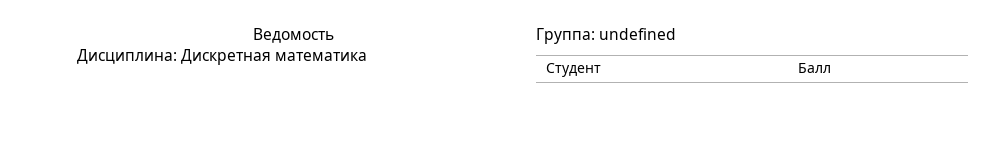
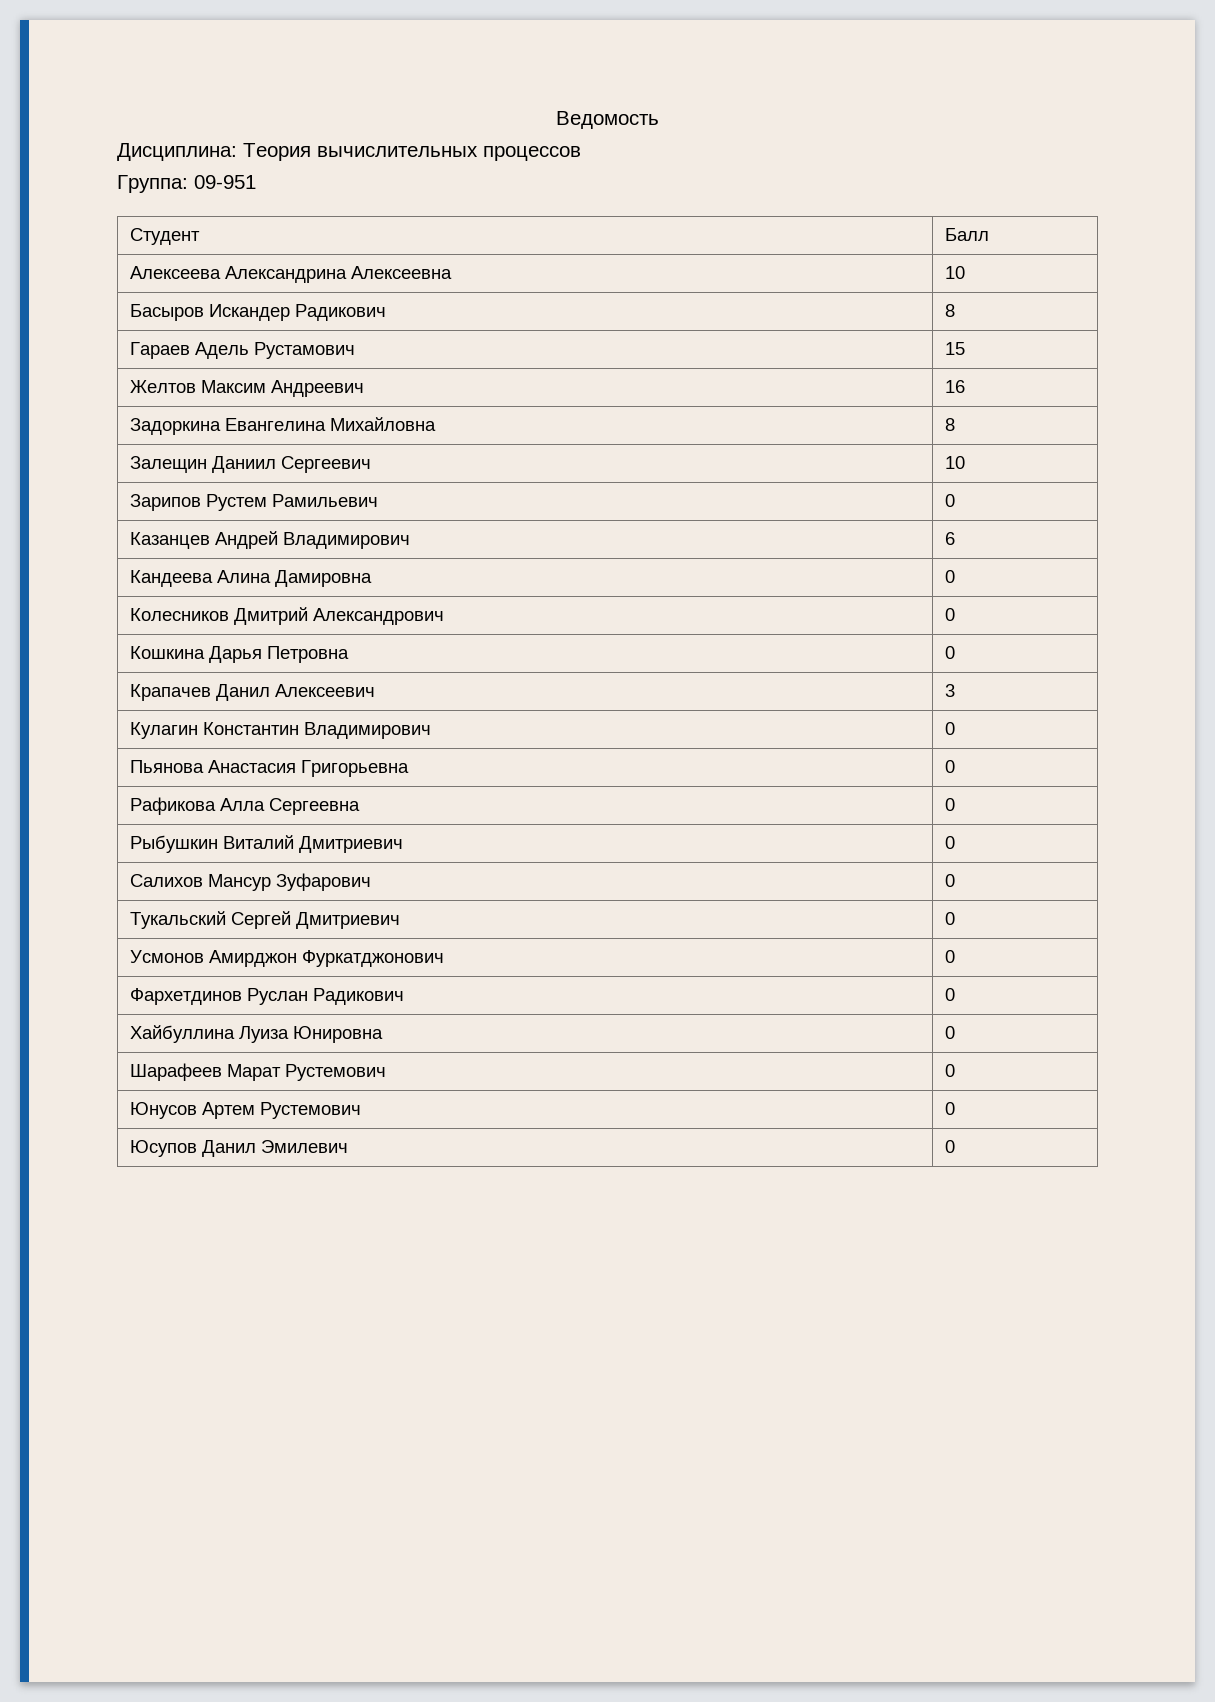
- Дисциплина: Дискретная математика
+ Дисциплина: Теория вычислительных процессов
- Группа: undefined
+ Группа: 09-951
+ Алексеева Александрина Алексеевна | 10
+ Басыров Искандер Радикович | 8
+ Гараев Адель Рустамович | 15
+ Желтов Максим Андреевич | 16
+ Задоркина Евангелина Михайловна | 8
+ Залещин Даниил Сергеевич | 10
+ Зарипов Рустем Рамильевич | 0
+ Казанцев Андрей Владимирович | 6
+ Кандеева Алина Дамировна | 0
+ Колесников Дмитрий Александрович | 0
+ Кошкина Дарья Петровна | 0
+ Крапачев Данил Алексеевич | 3
+ Кулагин Константин Владимирович | 0
+ Пьянова Анастасия Григорьевна | 0
+ Рафикова Алла Сергеевна | 0
+ Рыбушкин Виталий Дмитриевич | 0
+ Салихов Мансур Зуфарович | 0
+ Тукальский Сергей Дмитриевич | 0
+ Усмонов Амирджон Фуркатджонович | 0
+ Фархетдинов Руслан Радикович | 0
+ Хайбуллина Луиза Юнировна | 0
+ Шарафеев Марат Рустемович | 0
+ Юнусов Артем Рустемович | 0
+ Юсупов Данил Эмилевич | 0

